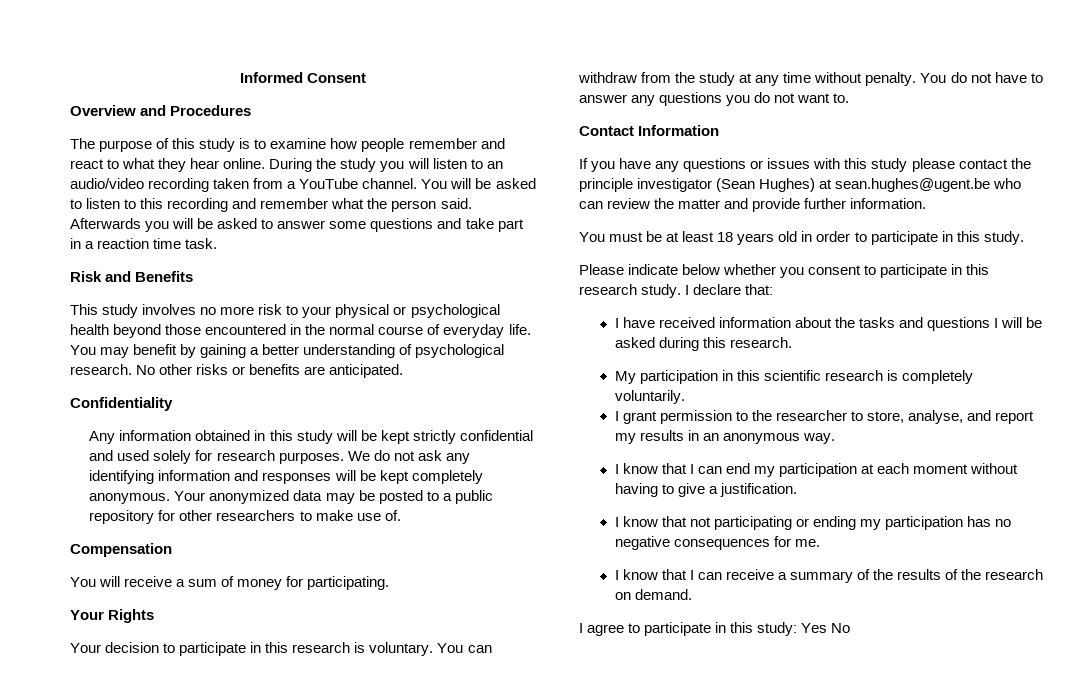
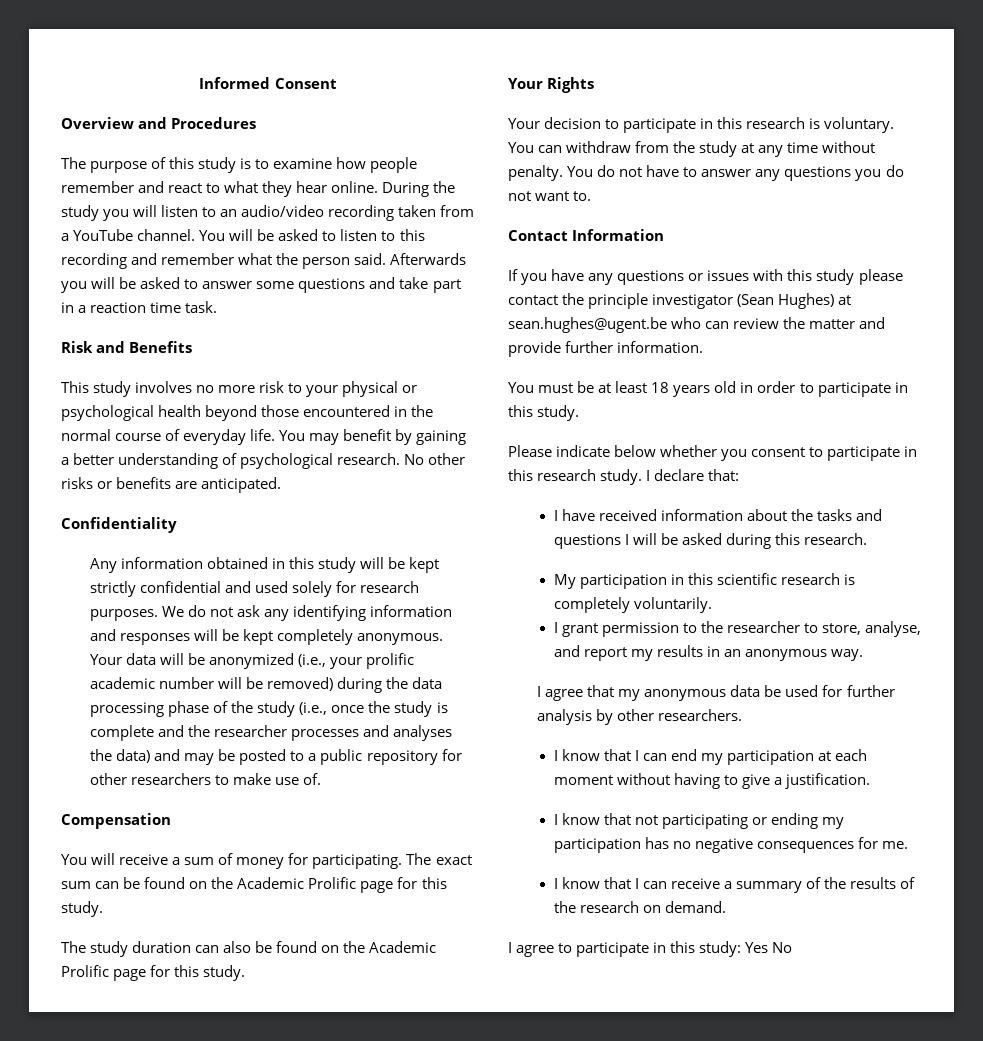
- Your anonymized data may be posted to a public repository for other researchers to make use of.
+ Your data will be anonymized (i.e., your prolific academic number will be removed) during the data processing phase of the study (i.e., once the study is complete and the researcher processes and analyses the data) and may be posted to a public repository for other researchers to make use of.
+ The exact sum can be found on the Academic Prolific page for this study.
+ The study duration can also be found on the Academic Prolific page for this study.
+ I agree that my anonymous data be used for further analysis by other researchers.

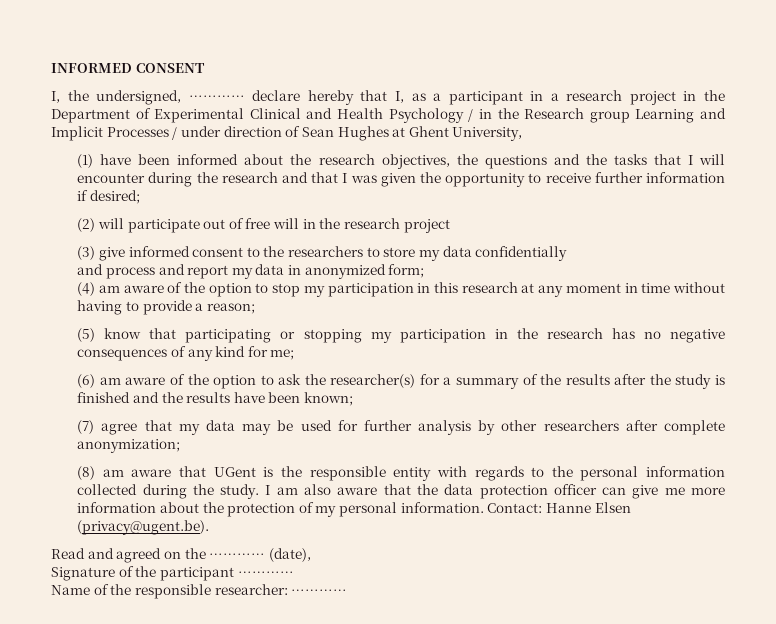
- Informed Consent
- Overview and Procedures
- The purpose of this study is to examine how people remember and react to what they hear online. During the study you will listen to an audio/video recording taken from a YouTube channel. You will be asked to listen to this recording and remember what the person said. Afterwards you will be asked to answer some questions and take part in a reaction time task.
- Risk and Benefits
- This study involves no more risk to your physical or psychological health beyond those encountered in the normal course of everyday life. You may benefit by gaining a better understanding of psychological research. No other risks or benefits are anticipated.
- Confidentiality
- Any information obtained in this study will be kept strictly confidential and used solely for research purposes. We do not ask any identifying information and responses will be kept completely anonymous. Your data will be anonymized (i.e., your prolific academic number will be removed) during the data processing phase of the study (i.e., once the study is complete and the researcher processes and analyses the data) and may be posted to a public repository for other researchers to make use of.
- Compensation
- You will receive a sum of money for participating. The exact sum can be found on the Academic Prolific page for this study.
- The study duration can also be found on the Academic Prolific page for this study.
- Your Rights
- Your decision to participate in this research is voluntary. You can withdraw from the study at any time without penalty. You do not have to answer any questions you do not want to.
- Contact Information
- If you have any questions or issues with this study please contact the principle investigator (Sean Hughes) at sean.hughes@ugent.be who can review the matter and provide further information.
- You must be at least 18 years old in order to participate in this study.
- Please indicate below whether you consent to participate in this research study. I declare that:
- I have received information about the tasks and questions I will be asked during this research.
- My participation in this scientific research is completely voluntarily.
- I grant permission to the researcher to store, analyse, and report my results in an anonymous way.
- I agree that my anonymous data be used for further analysis by other researchers.
- I know that I can end my participation at each moment without having to give a justification.
- I know that not participating or ending my participation has no negative consequences for me.
- I know that I can receive a summary of the results of the research on demand.
- I agree to participate in this study: Yes No
+ INFORMED CONSENT
+ I, the undersigned, ………… declare hereby that I, as a participant in a research project in the Department of Experimental Clinical and Health Psychology / in the Research group Learning and Implicit Processes / under direction of Sean Hughes at Ghent University,
+ (1) have been informed about the research objectives, the questions and the tasks that I will encounter during the research and that I was given the opportunity to receive further information if desired;
+ (2) will participate out of free will in the research project
+ (3) give informed consent to the researchers to store my data confidentially
+ and process and report my data in anonymized form;
+ (4) am aware of the option to stop my participation in this research at any moment in time without having to provide a reason;
+ (5) know that participating or stopping my participation in the research has no negative consequences of any kind for me;
+ (6) am aware of the option to ask the researcher(s) for a summary of the results after the study is finished and the results have been known;
+ (7) agree that my data may be used for further analysis by other researchers after complete anonymization;
+ (8) am aware that UGent is the responsible entity with regards to the personal information collected during the study. I am also aware that the data protection officer can give me more information about the protection of my personal information. Contact: Hanne Elsen (privacy@ugent.be).
+ Read and agreed on the ………… (date),
+ Signature of the participant …………
+ Name of the responsible researcher: …………

